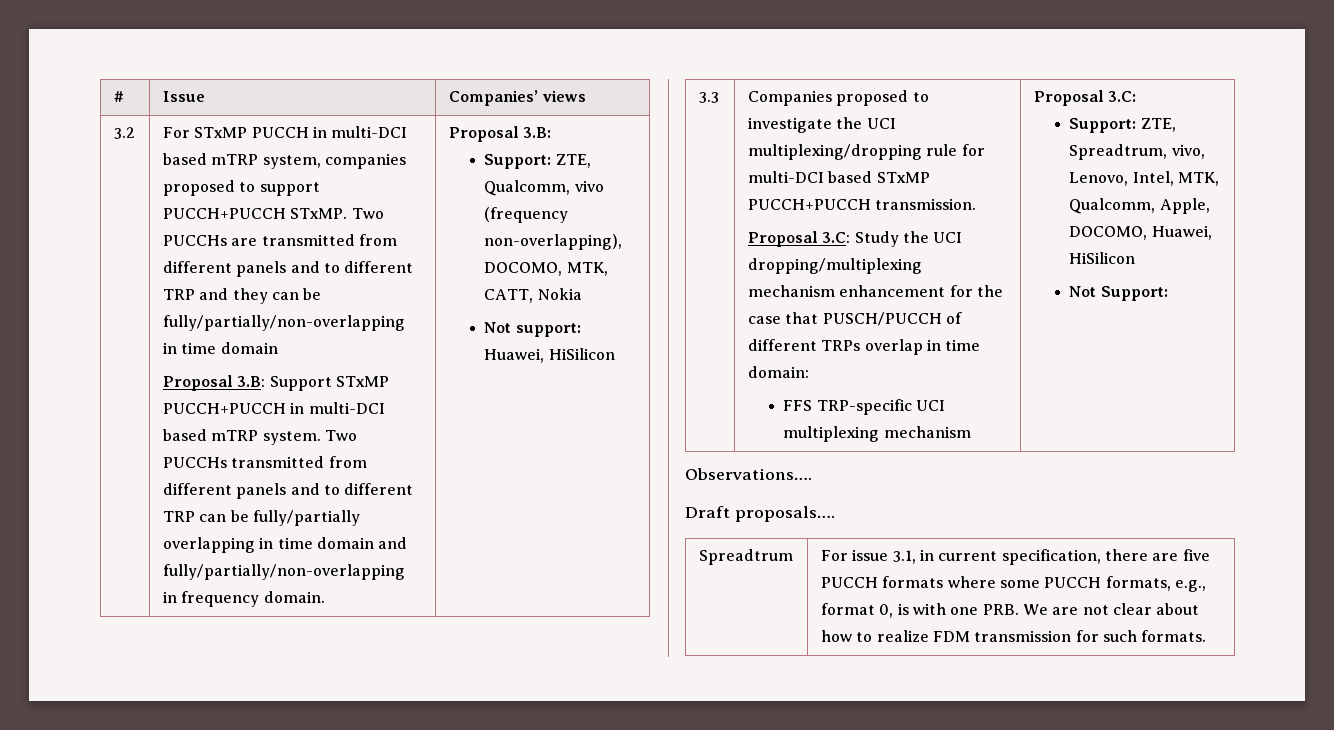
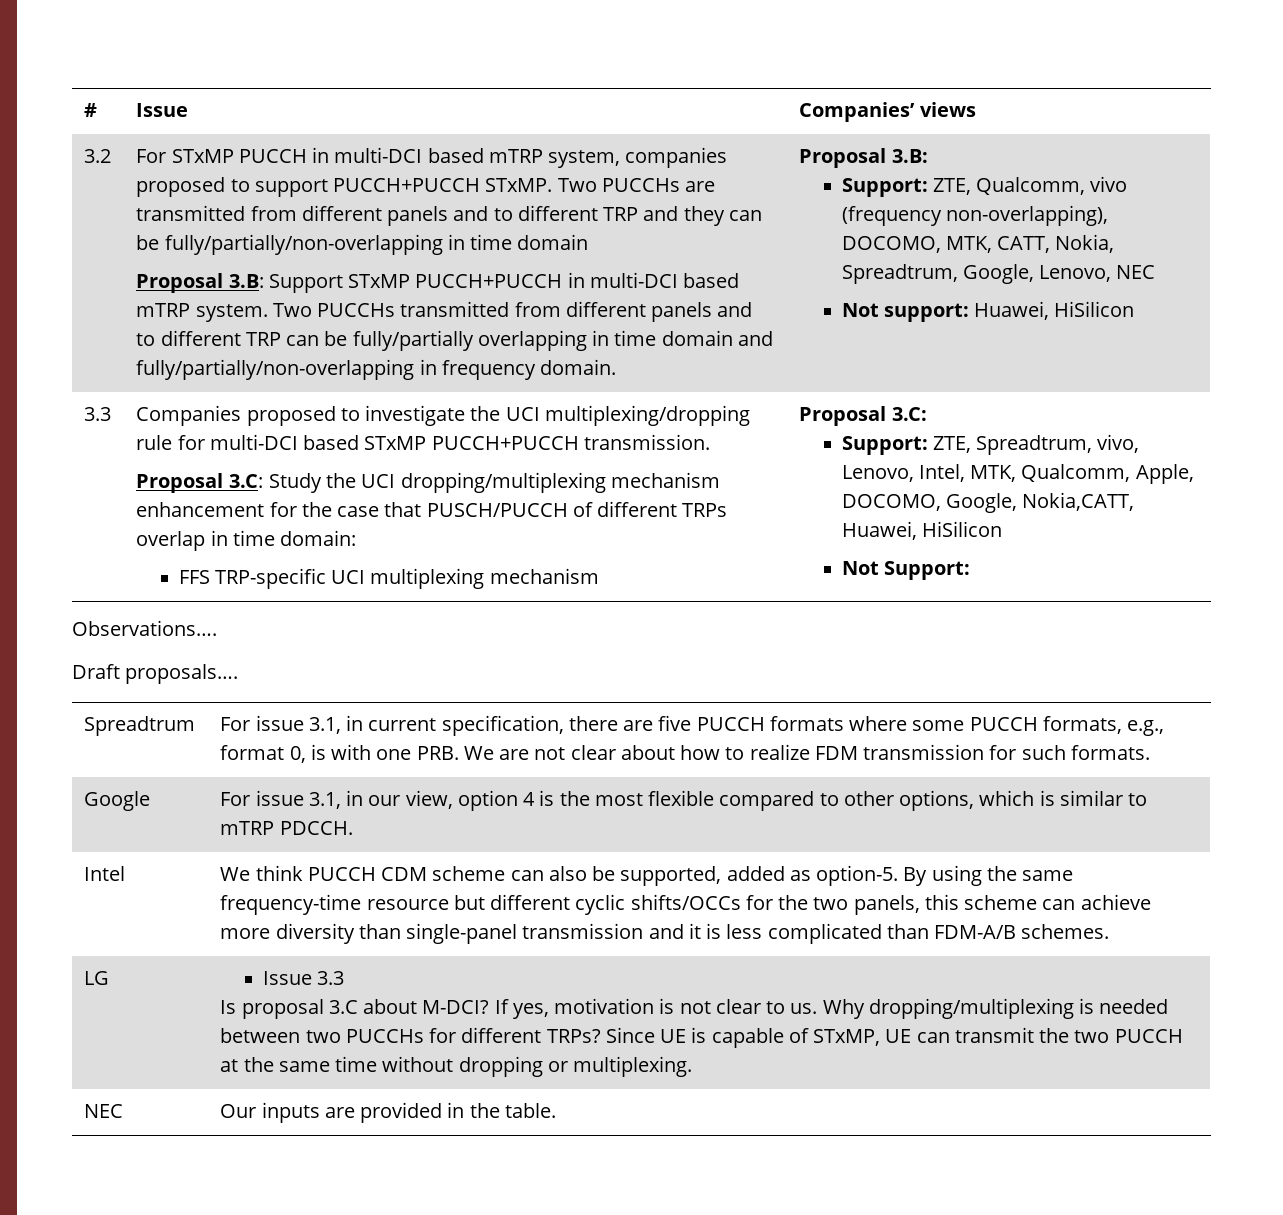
- Support: ZTE, Qualcomm, vivo (frequency non-overlapping), DOCOMO, MTK, CATT, Nokia
+ Support: ZTE, Qualcomm, vivo (frequency non-overlapping), DOCOMO, MTK, CATT, Nokia, Spreadtrum, Google, Lenovo, NEC
- Support: ZTE, Spreadtrum, vivo, Lenovo, Intel, MTK, Qualcomm, Apple, DOCOMO, Huawei, HiSilicon
+ Support: ZTE, Spreadtrum, vivo, Lenovo, Intel, MTK, Qualcomm, Apple, DOCOMO, Google, Nokia,CATT, Huawei, HiSilicon
+ Google | For issue 3.1, in our view, option 4 is the most flexible compared to other options, which is similar to mTRP PDCCH.
+ Intel | We think PUCCH CDM scheme can also be supported, added as option-5. By using the same frequency-time resource but different cyclic shifts/OCCs for the two panels, this scheme can achieve more diversity than single-panel transmission and it is less complicated than FDM-A/B schemes.
+ LG | Issue 3.3
+ Is proposal 3.C about M-DCI? If yes, motivation is not clear to us. Why dropping/multiplexing is needed between two PUCCHs for different TRPs? Since UE is capable of STxMP, UE can transmit the two PUCCH at the same time without dropping or multiplexing.
+ NEC | Our inputs are provided in the table.

